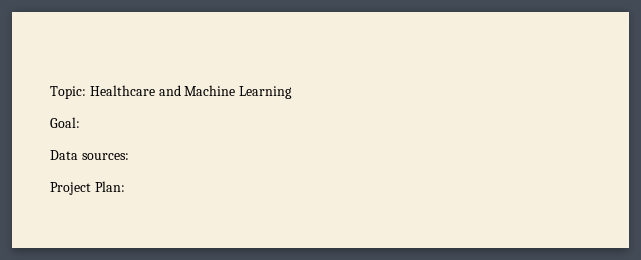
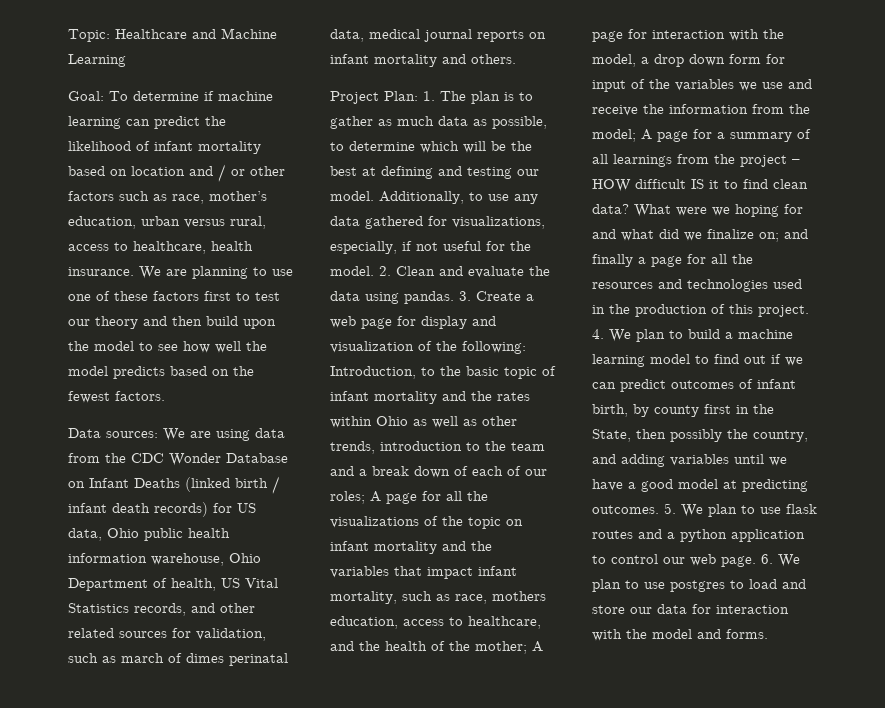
- Goal:
- Data sources:
- Project Plan:
+ Goal: To determine if machine learning can predict the likelihood of infant mortality based on location and / or other factors such as race, mother’s education, urban versus rural, access to healthcare, health insurance. We are planning to use one of these factors first to test our theory and then build upon the model to see how well the model predicts based on the fewest factors.
+ Data sources: We are using data from the CDC Wonder Database on Infant Deaths (linked birth / infant death records) for US data, Ohio public health information warehouse, Ohio Department of health, US Vital Statistics records, and other related sources for validation, such as march of dimes perinatal data, medical journal reports on infant mortality and others.
+ Project Plan: 1. The plan is to gather as much data as possible, to determine which will be the best at defining and testing our model. Additionally, to use any data gathered for visualizations, especially, if not useful for the model. 2. Clean and evaluate the data using pandas. 3. Create a web page for display and visualization of the following: Introduction, to the basic topic of infant mortality and the rates within Ohio as well as other trends, introduction to the team and a break down of each of our roles; A page for all the visualizations of the topic on infant mortality and the variables that impact infant mortality, such as race, mothers education, access to healthcare, and the health of the mother; A page for interaction with the model, a drop down form for input of the variables we use and receive the information from the model; A page for a summary of all learnings from the project – HOW difficult IS it to find clean data? What were we hoping for and what did we finalize on; and finally a page for all the resources and technologies used in the production of this project. 4. We plan to build a machine learning model to find out if we can predict outcomes of infant birth, by county first in the State, then possibly the country, and adding variables until we have a good model at predicting outcomes. 5. We plan to use flask routes and a python application to control our web page. 6. We plan to use postgres to load and store our data for interaction with the model and forms.

